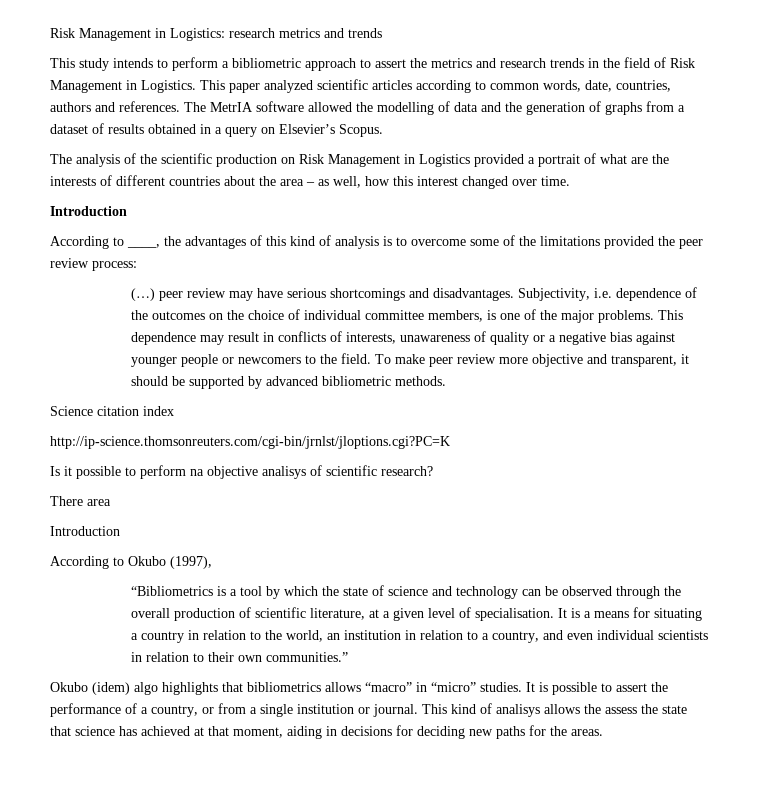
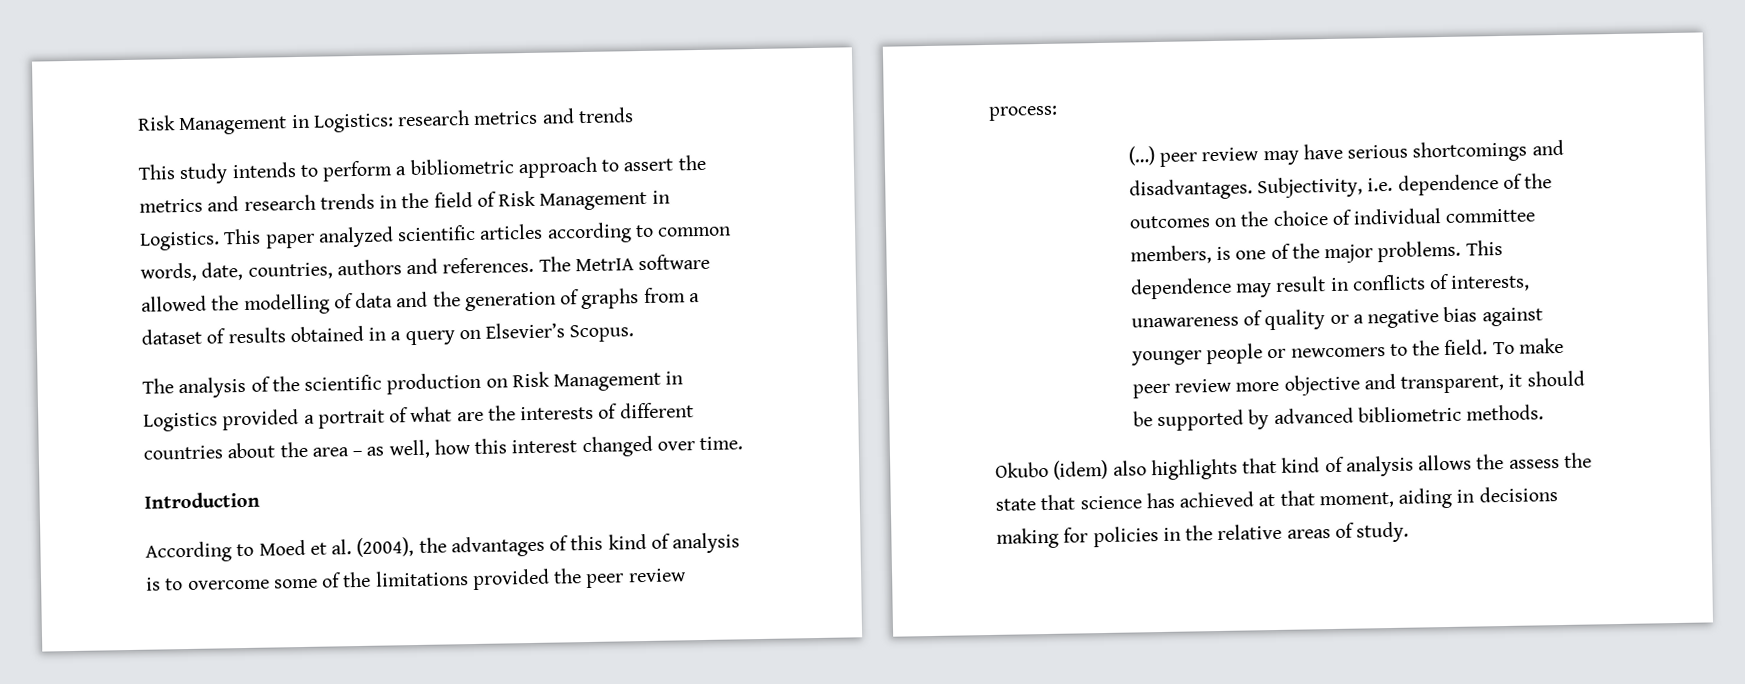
- According to ____, the advantages of this kind of analysis is to overcome some of the limitations provided the peer review process:
+ According to Moed et al. (2004), the advantages of this kind of analysis is to overcome some of the limitations provided the peer review process:
- Science citation index
- http://ip-science.thomsonreuters.com/cgi-bin/jrnlst/jloptions.cgi?PC=K
- Is it possible to perform na objective analisys of scientific research?
- There area
- Introduction
- According to Okubo (1997),
- “Bibliometrics is a tool by which the state of science and technology can be observed through the overall production of scientific literature, at a given level of specialisation. It is a means for situating a country in relation to the world, an institution in relation to a country, and even individual scientists in relation to their own communities.”
- Okubo (idem) algo highlights that bibliometrics allows “macro” in “micro” studies. It is possible to assert the performance of a country, or from a single institution or journal. This kind of analisys allows the assess the state that science has achieved at that moment, aiding in decisions for deciding new paths for the areas.
+ Okubo (idem) also highlights that kind of analysis allows the assess the state that science has achieved at that moment, aiding in decisions making for policies in the relative areas of study.

